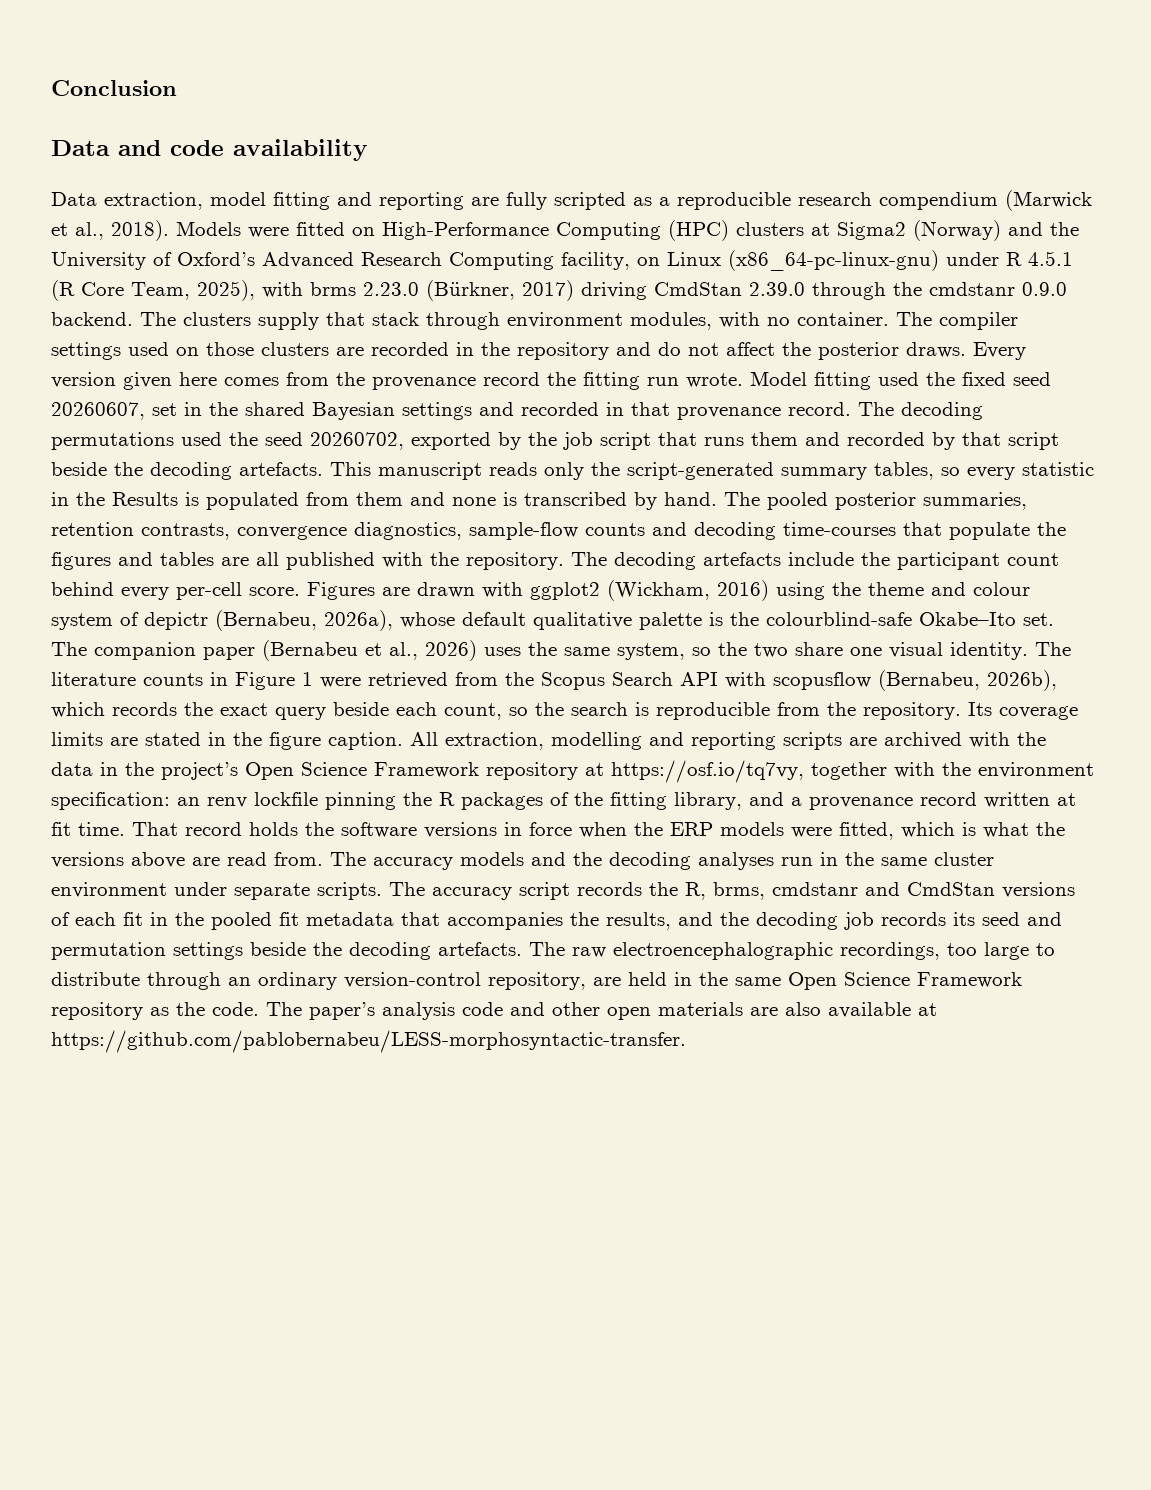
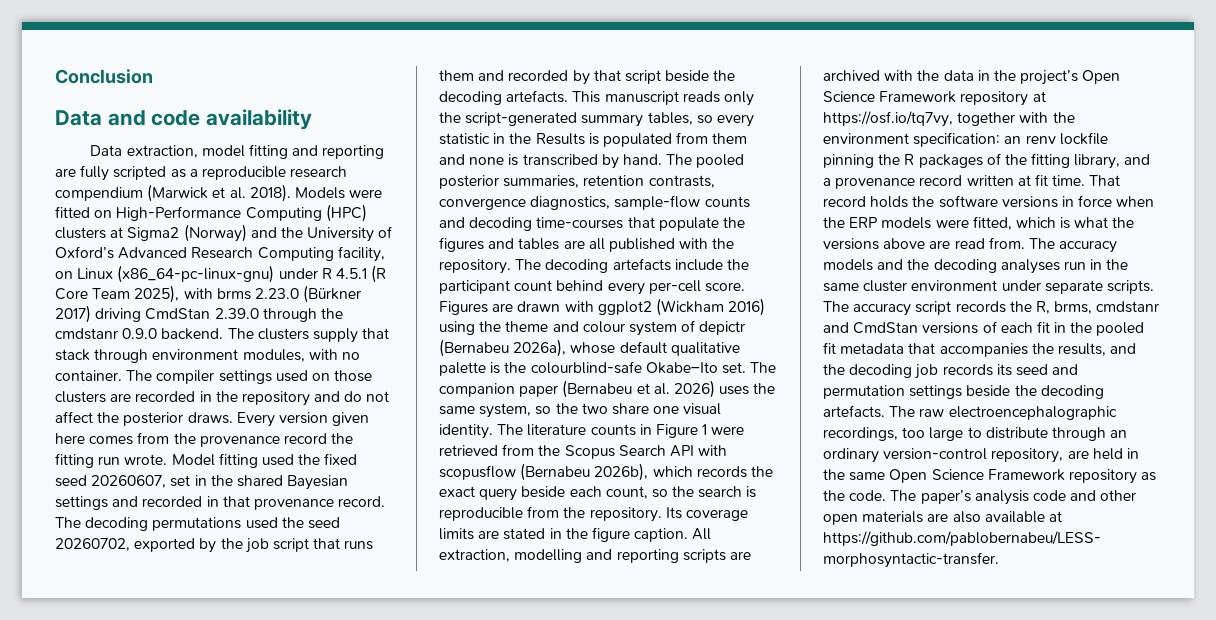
- Data extraction, model fitting and reporting are fully scripted as a reproducible research compendium (Marwick et al., 2018).
+ Data extraction, model fitting and reporting are fully scripted as a reproducible research compendium (Marwick et al. 2018).
- Models were fitted on High-Performance Computing (HPC) clusters at Sigma2 (Norway) and the University of Oxford’s Advanced Research Computing facility, on Linux (x86_64-pc-linux-gnu) under R 4.5.1 (R Core Team, 2025), with brms 2.23.0 (Bürkner, 2017) driving CmdStan 2.39.0 through the cmdstanr 0.9.0 backend.
+ Models were fitted on High-Performance Computing (HPC) clusters at Sigma2 (Norway) and the University of Oxford’s Advanced Research Computing facility, on Linux (x86_64-pc-linux-gnu) under R 4.5.1 (R Core Team 2025), with brms 2.23.0 (Bürkner 2017) driving CmdStan 2.39.0 through the cmdstanr 0.9.0 backend.
- Figures are drawn with ggplot2 (Wickham, 2016) using the theme and colour system of depictr (Bernabeu, 2026a), whose default qualitative palette is the colourblind-safe Okabe–Ito set.
+ Figures are drawn with ggplot2 (Wickham 2016) using the theme and colour system of depictr (Bernabeu 2026a), whose default qualitative palette is the colourblind-safe Okabe–Ito set.
- The companion paper (Bernabeu et al., 2026) uses the same system, so the two share one visual identity.
+ The companion paper (Bernabeu et al. 2026) uses the same system, so the two share one visual identity.
- The literature counts in Figure 1 were retrieved from the Scopus Search API with scopusflow (Bernabeu, 2026b), which records the exact query beside each count, so the search is reproducible from the repository.
+ The literature counts in Figure 1 were retrieved from the Scopus Search API with scopusflow (Bernabeu 2026b), which records the exact query beside each count, so the search is reproducible from the repository.

